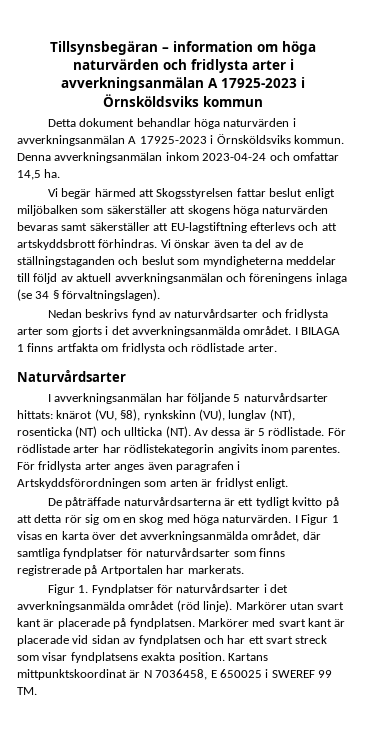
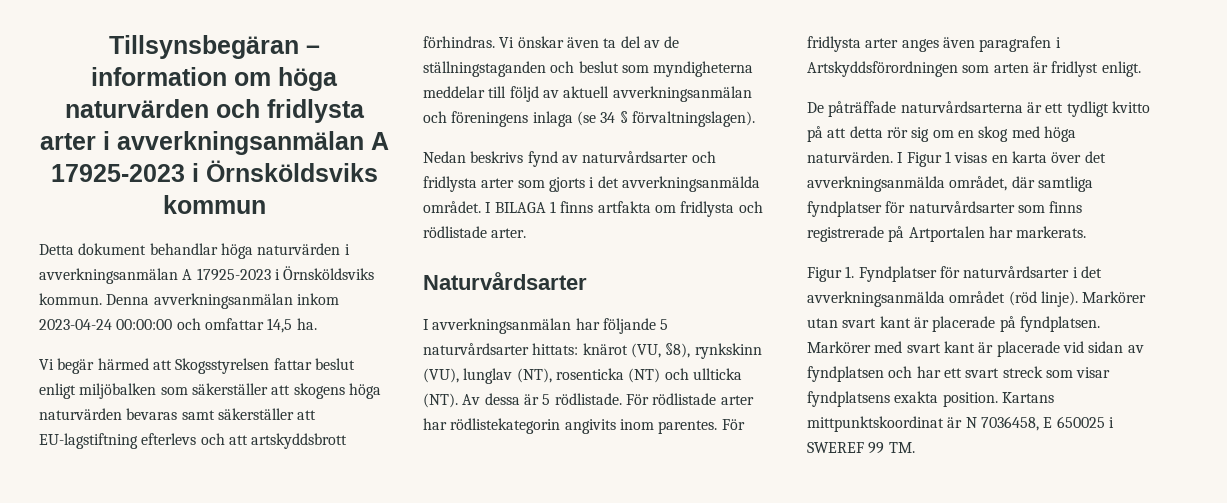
- Denna avverkningsanmälan inkom 2023-04-24 och omfattar 14,5 ha.
+ Denna avverkningsanmälan inkom 2023-04-24 00:00:00 och omfattar 14,5 ha.

